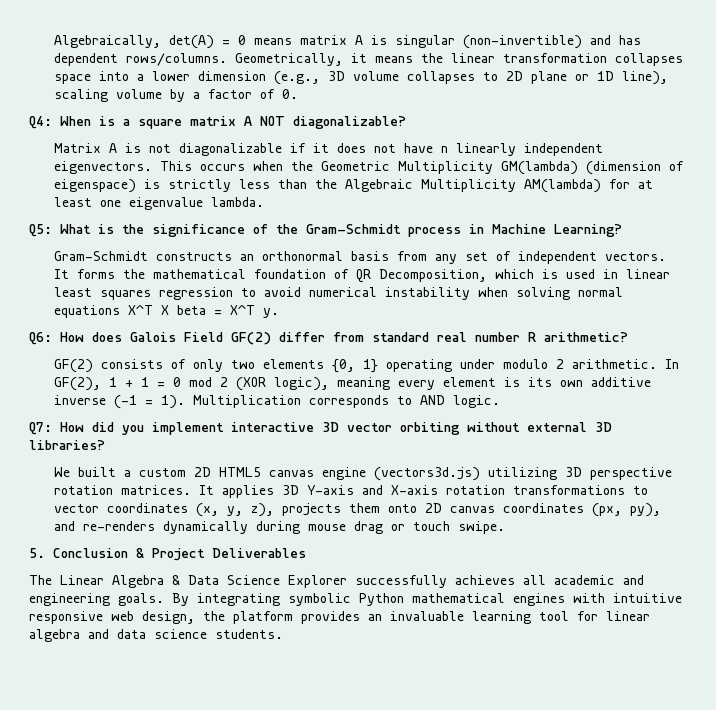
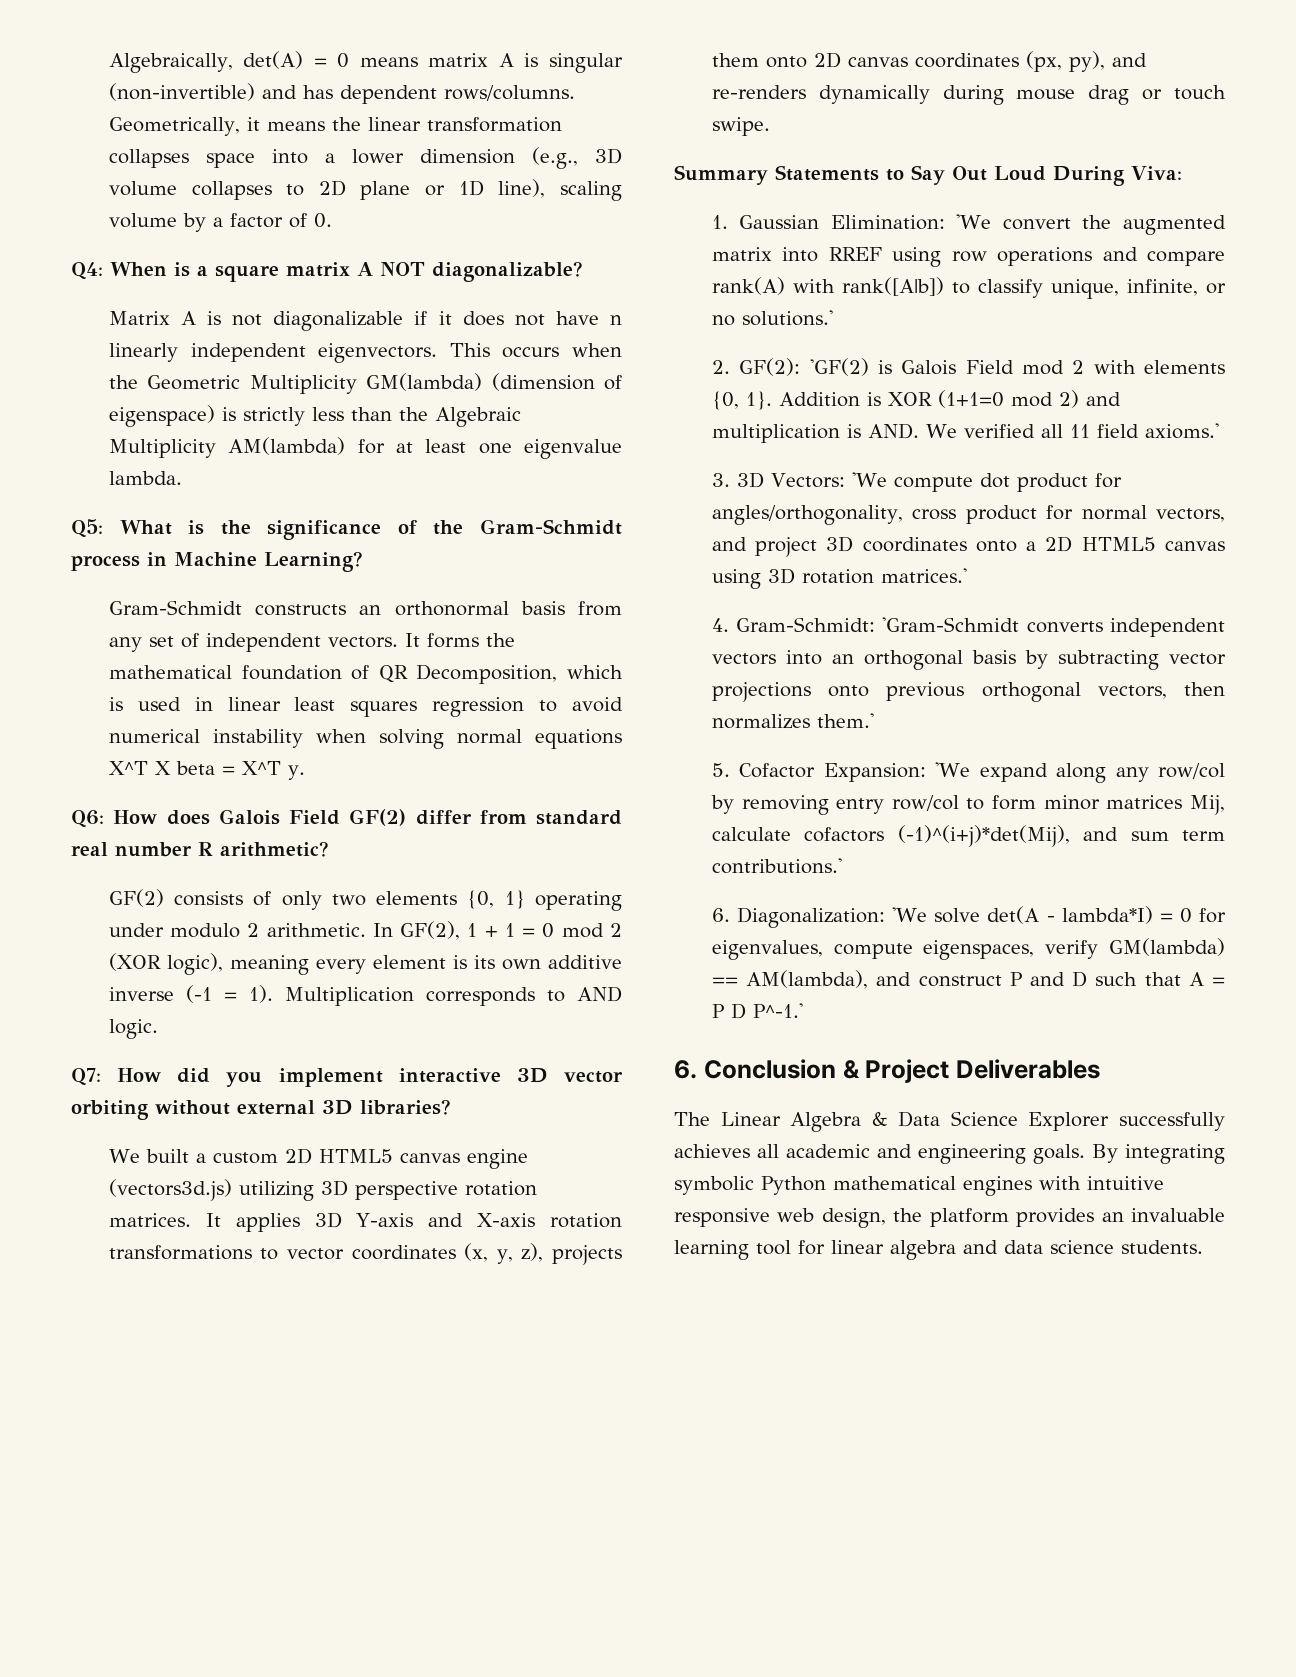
- 5. Conclusion & Project Deliverables
+ Summary Statements to Say Out Loud During Viva:
+ 1. Gaussian Elimination: 'We convert the augmented matrix into RREF using row operations and compare rank(A) with rank([A|b]) to classify unique, infinite, or no solutions.'
+ 2. GF(2): 'GF(2) is Galois Field mod 2 with elements {0, 1}. Addition is XOR (1+1=0 mod 2) and multiplication is AND. We verified all 11 field axioms.'
+ 3. 3D Vectors: 'We compute dot product for angles/orthogonality, cross product for normal vectors, and project 3D coordinates onto a 2D HTML5 canvas using 3D rotation matrices.'
+ 4. Gram-Schmidt: 'Gram-Schmidt converts independent vectors into an orthogonal basis by subtracting vector projections onto previous orthogonal vectors, then normalizes them.'
+ 5. Cofactor Expansion: 'We expand along any row/col by removing entry row/col to form minor matrices Mij, calculate cofactors (-1)^(i+j)*det(Mij), and sum term contributions.'
+ 6. Diagonalization: 'We solve det(A - lambda*I) = 0 for eigenvalues, compute eigenspaces, verify GM(lambda) == AM(lambda), and construct P and D such that A = P D P^-1.'
+ 6. Conclusion & Project Deliverables

